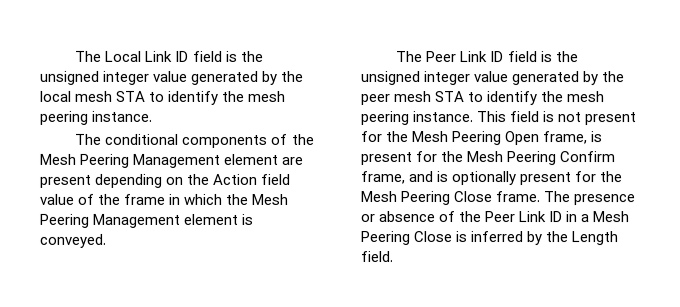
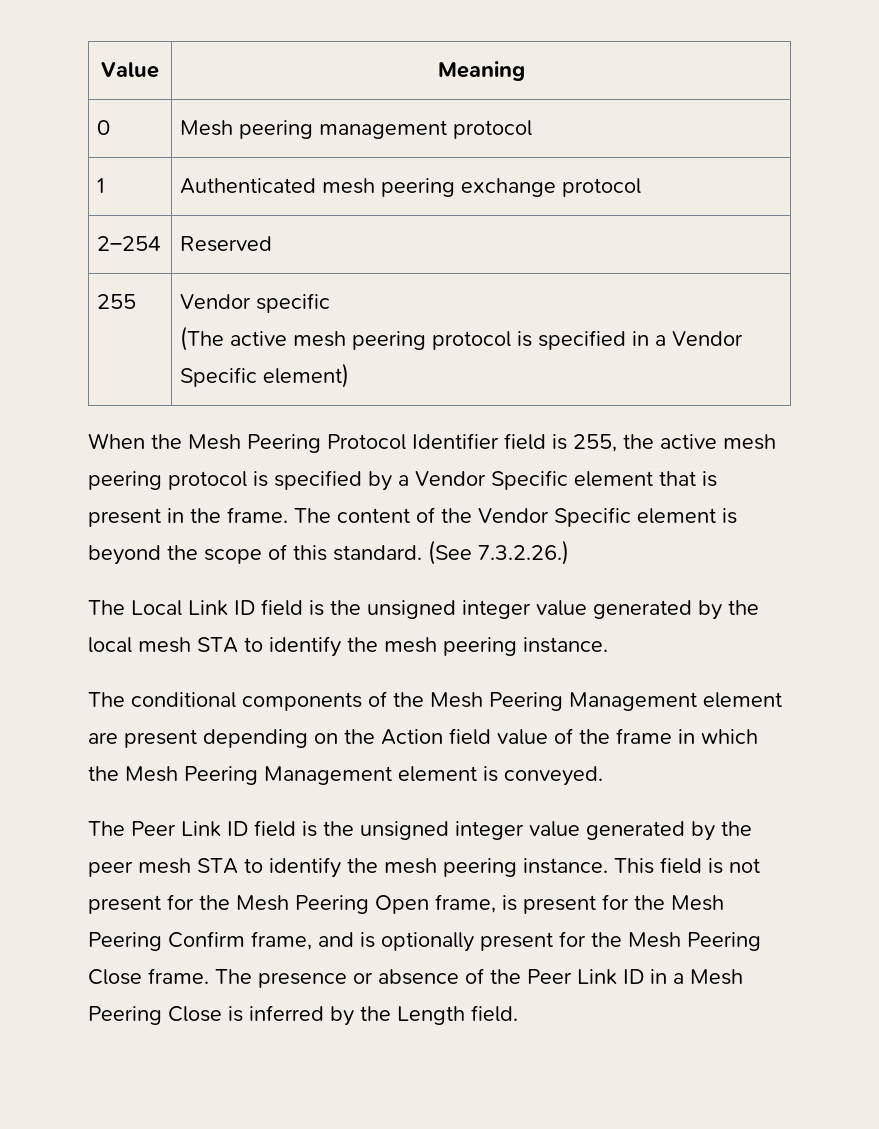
+ Value | Meaning
+ 0 | Mesh peering management protocol
+ 1 | Authenticated mesh peering exchange protocol
+ 2–254 | Reserved
+ 255 | Vendor specific
+ (The active mesh peering protocol is specified in a Vendor Specific element)
+ When the Mesh Peering Protocol Identifier field is 255, the active mesh peering protocol is specified by a Vendor Specific element that is present in the frame. The content of the Vendor Specific element is beyond the scope of this standard. (See 7.3.2.26.)

